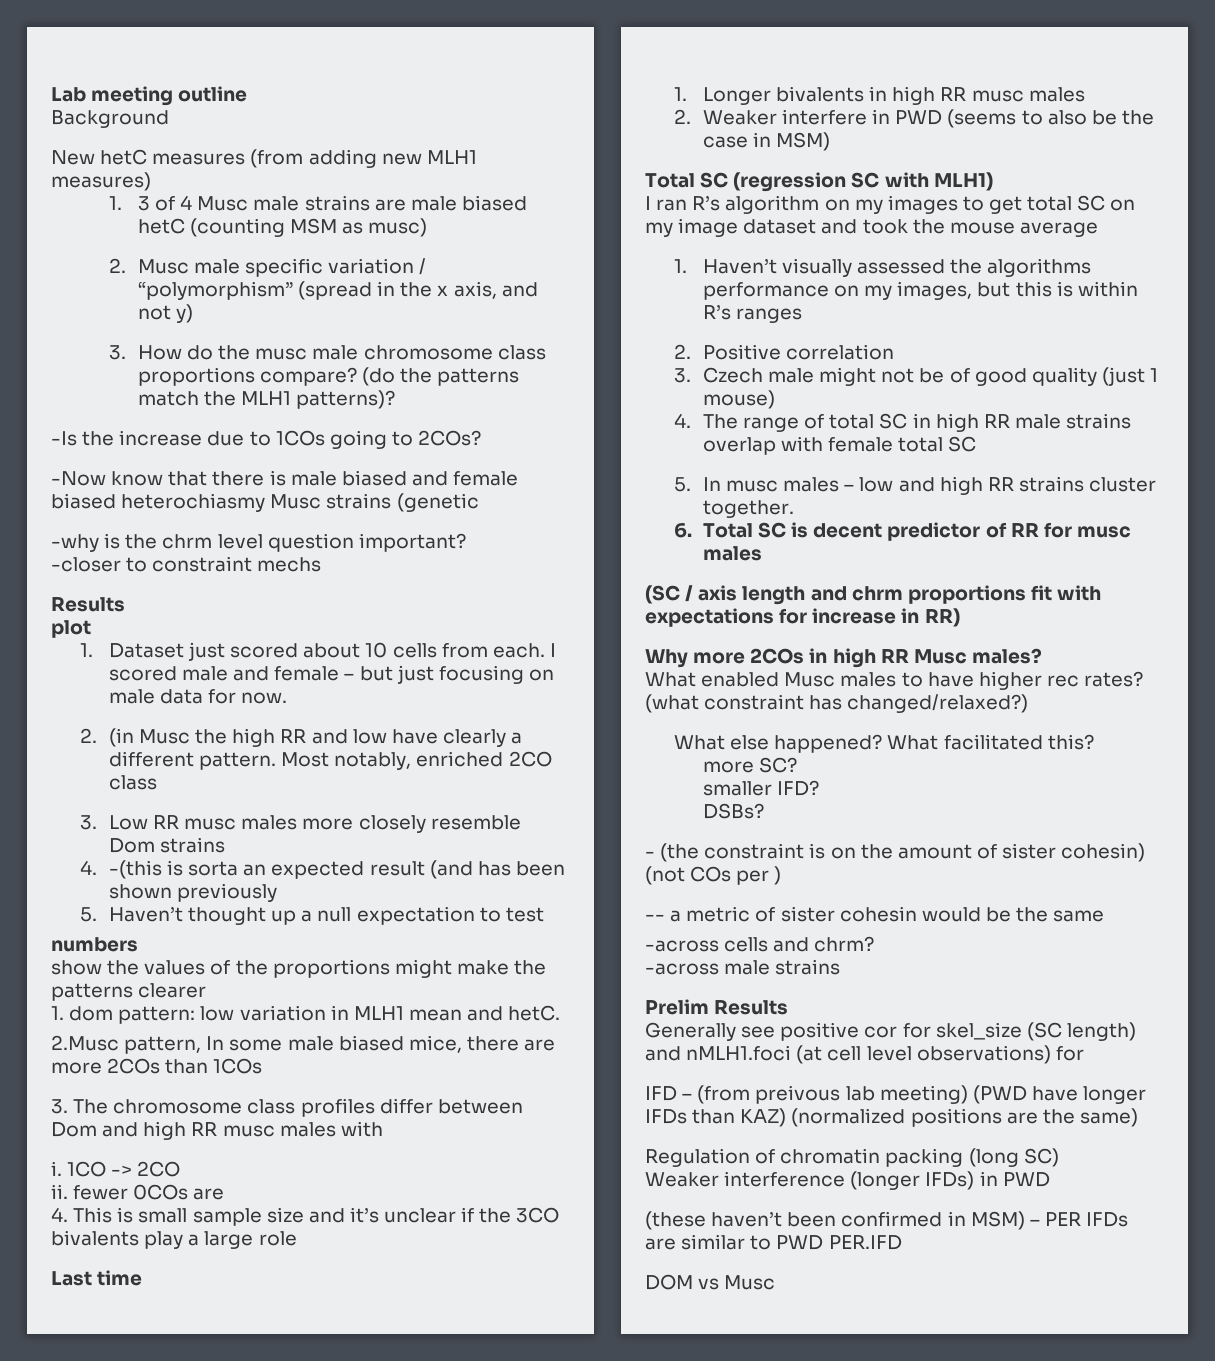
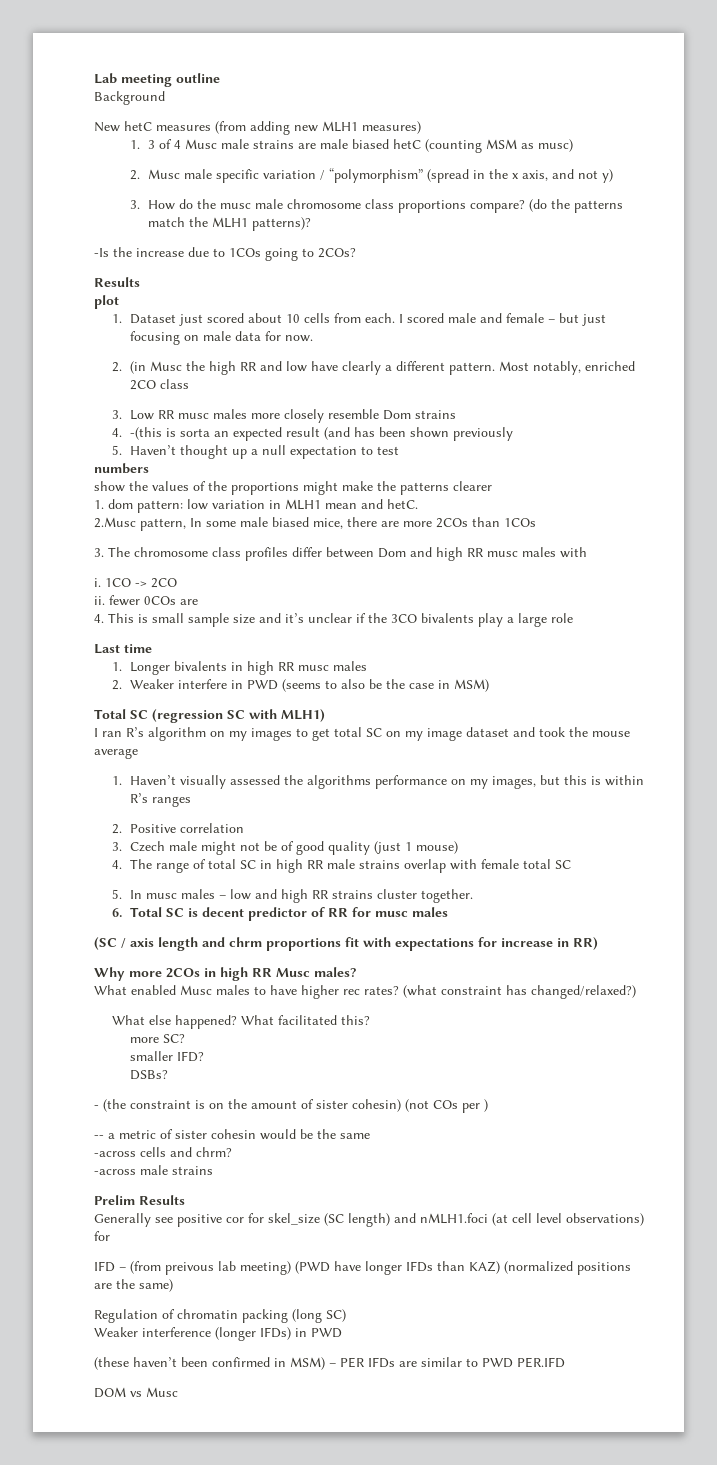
- -Now know that there is male biased and female biased heterochiasmy Musc strains (genetic
- -why is the chrm level question important?
- -closer to constraint mechs

